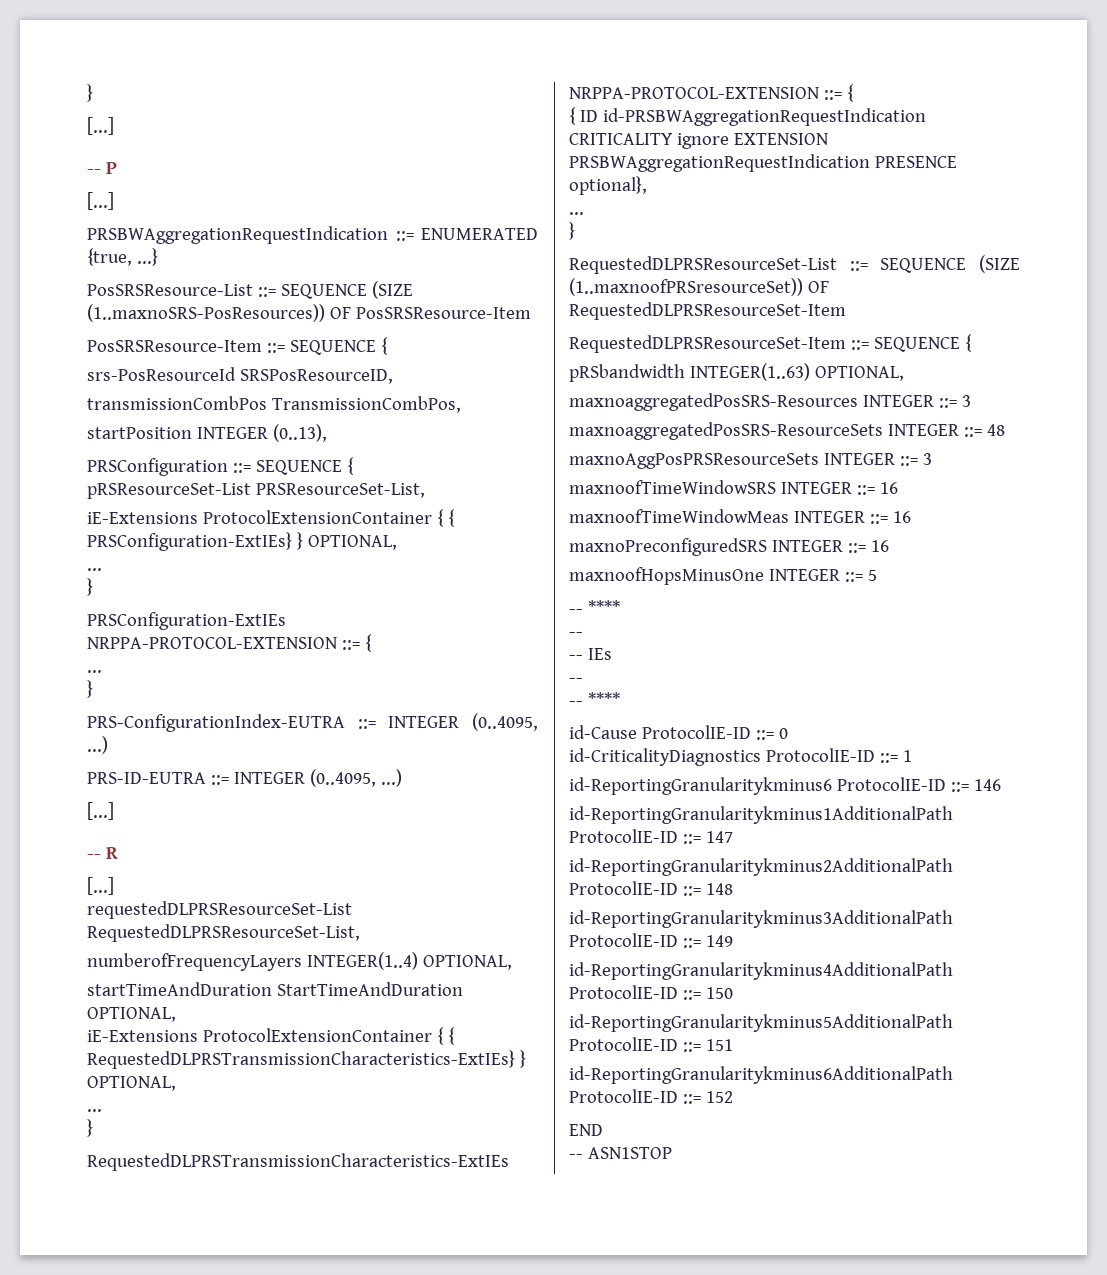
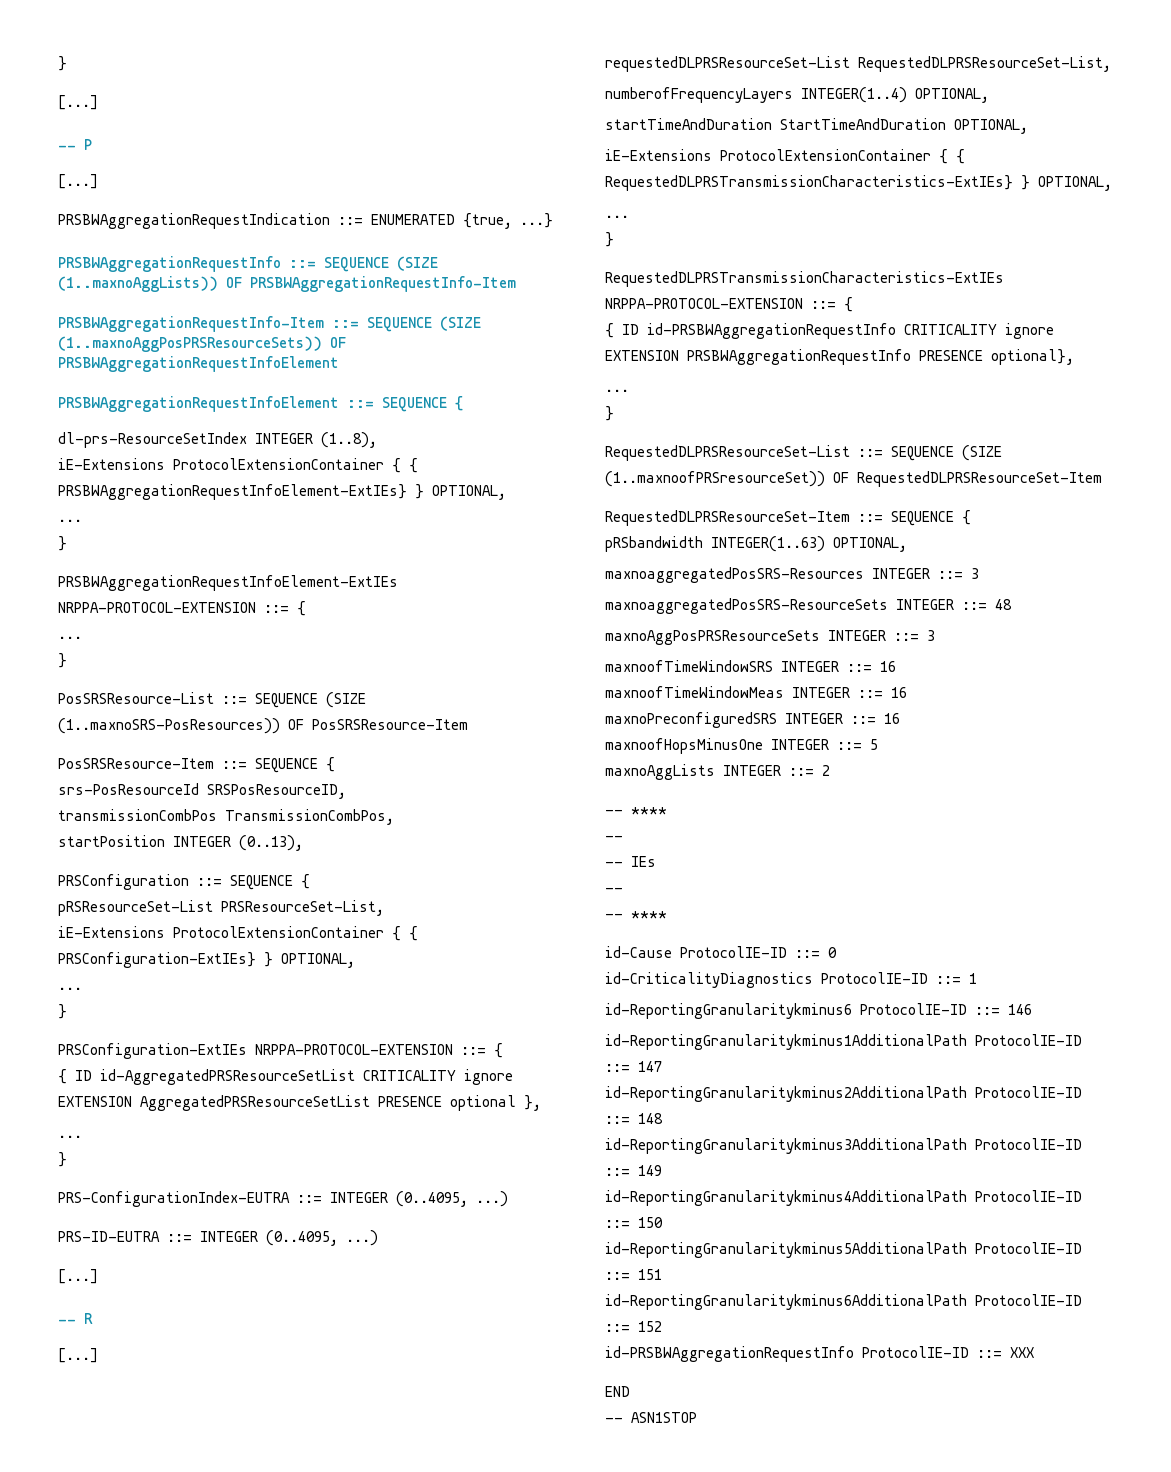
+ PRSBWAggregationRequestInfo ::= SEQUENCE (SIZE (1..maxnoAggLists)) OF PRSBWAggregationRequestInfo-Item
+ PRSBWAggregationRequestInfo-Item ::= SEQUENCE (SIZE (1..maxnoAggPosPRSResourceSets)) OF PRSBWAggregationRequestInfoElement
+ PRSBWAggregationRequestInfoElement ::= SEQUENCE {
+ dl-prs-ResourceSetIndex INTEGER (1..8),
+ iE-Extensions ProtocolExtensionContainer { { PRSBWAggregationRequestInfoElement-ExtIEs} } OPTIONAL,
+ ...
+ }
+ PRSBWAggregationRequestInfoElement-ExtIEs NRPPA-PROTOCOL-EXTENSION ::= {
+ ...
+ }
+ { ID id-AggregatedPRSResourceSetList CRITICALITY ignore EXTENSION AggregatedPRSResourceSetList PRESENCE optional },
- { ID id-PRSBWAggregationRequestIndication CRITICALITY ignore EXTENSION PRSBWAggregationRequestIndication PRESENCE optional},
+ { ID id-PRSBWAggregationRequestInfo CRITICALITY ignore EXTENSION PRSBWAggregationRequestInfo PRESENCE optional},
+ maxnoAggLists INTEGER ::= 2
+ id-PRSBWAggregationRequestInfo ProtocolIE-ID ::= XXX

